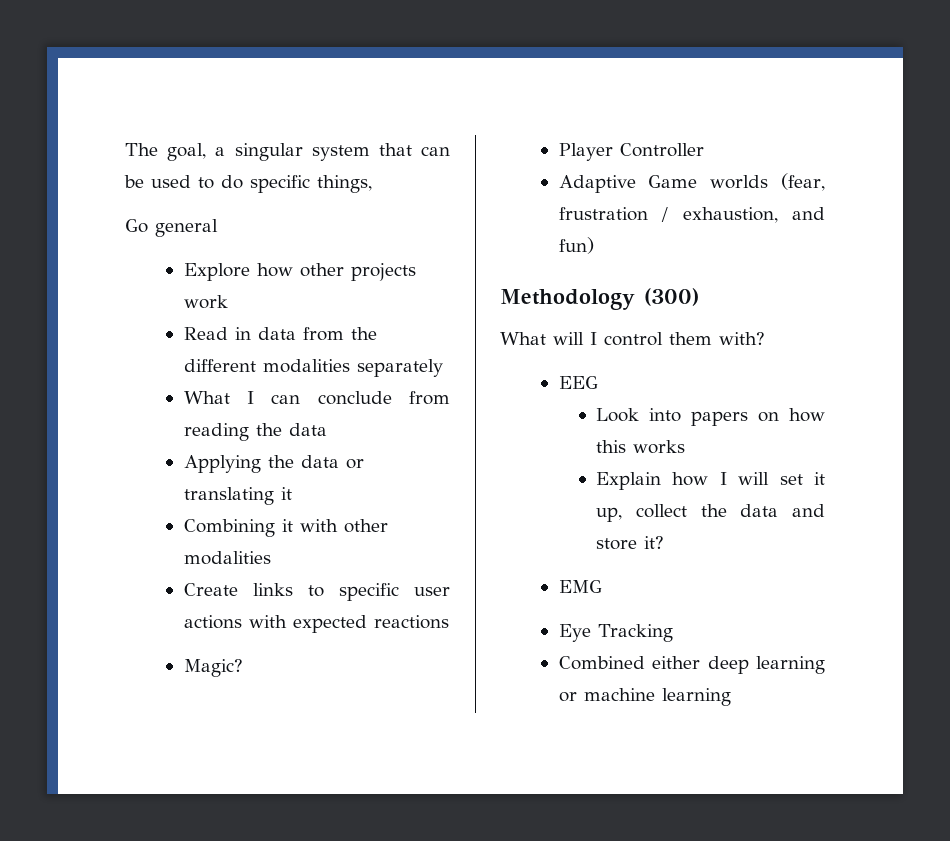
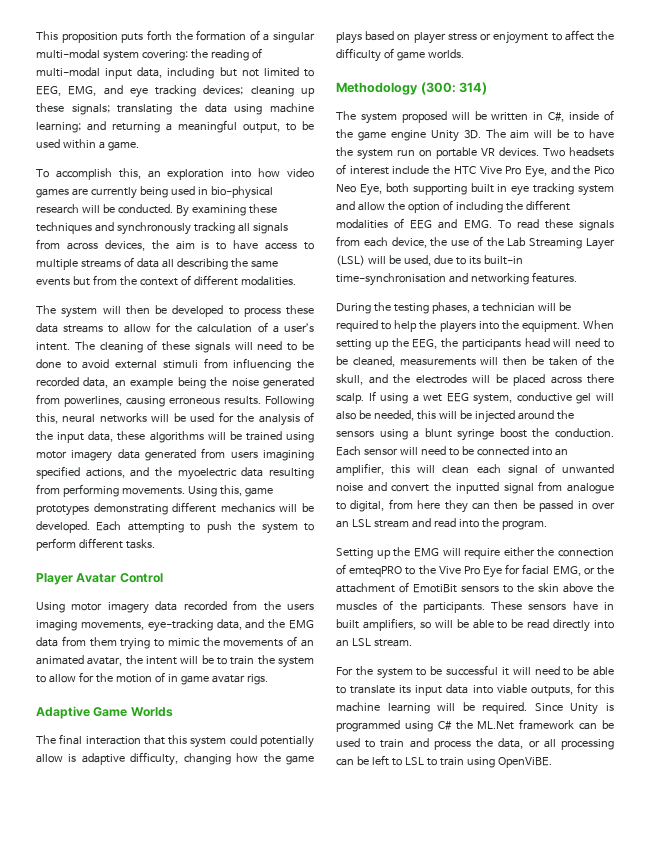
- The goal, a singular system that can be used to do specific things,
- Go general
- Explore how other projects work
- Read in data from the different modalities separately
- What I can conclude from reading the data
- Applying the data or translating it
- Combining it with other modalities
- Create links to specific user actions with expected reactions
- Magic?
- Player Controller
- Adaptive Game worlds (fear, frustration / exhaustion, and fun)
- Methodology (300)
- What will I control them with?
- EEG
- Look into papers on how this works
- Explain how I will set it up, collect the data and store it?
- EMG
- Eye Tracking
- Combined either deep learning or machine learning
+ This proposition puts forth the formation of a singular multi-modal system covering: the reading of multi-modal input data, including but not limited to EEG, EMG, and eye tracking devices; cleaning up these signals; translating the data using machine learning; and returning a meaningful output, to be used within a game.
+ To accomplish this, an exploration into how video games are currently being used in bio-physical research will be conducted. By examining these techniques and synchronously tracking all signals from across devices, the aim is to have access to multiple streams of data all describing the same events but from the context of different modalities.
+ The system will then be developed to process these data streams to allow for the calculation of a user’s intent. The cleaning of these signals will need to be done to avoid external stimuli from influencing the recorded data, an example being the noise generated from powerlines, causing erroneous results. Following this, neural networks will be used for the analysis of the input data, these algorithms will be trained using motor imagery data generated from users imagining specified actions, and the myoelectric data resulting from performing movements. Using this, game prototypes demonstrating different mechanics will be developed. Each attempting to push the system to perform different tasks.
+ Player Avatar Control
+ Using motor imagery data recorded from the users imaging movements, eye-tracking data, and the EMG data from them trying to mimic the movements of an animated avatar, the intent will be to train the system to allow for the motion of in game avatar rigs.
+ Adaptive Game Worlds
+ The final interaction that this system could potentially allow is adaptive difficulty, changing how the game plays based on player stress or enjoyment to affect the difficulty of game worlds.
+ Methodology (300: 314)
+ The system proposed will be written in C#, inside of the game engine Unity 3D. The aim will be to have the system run on portable VR devices. Two headsets of interest include the HTC Vive Pro Eye, and the Pico Neo Eye, both supporting built in eye tracking system and allow the option of including the different modalities of EEG and EMG. To read these signals from each device, the use of the Lab Streaming Layer (LSL) will be used, due to its built-in time-synchronisation and networking features.
+ During the testing phases, a technician will be required to help the players into the equipment. When setting up the EEG, the participants head will need to be cleaned, measurements will then be taken of the skull, and the electrodes will be placed across there scalp. If using a wet EEG system, conductive gel will also be needed, this will be injected around the sensors using a blunt syringe boost the conduction. Each sensor will need to be connected into an amplifier, this will clean each signal of unwanted noise and convert the inputted signal from analogue to digital, from here they can then be passed in over an LSL stream and read into the program.
+ Setting up the EMG will require either the connection of emteqPRO to the Vive Pro Eye for facial EMG, or the attachment of EmotiBit sensors to the skin above the muscles of the participants. These sensors have in built amplifiers, so will be able to be read directly into an LSL stream.
+ For the system to be successful it will need to be able to translate its input data into viable outputs, for this machine learning will be required. Since Unity is programmed using C# the ML.Net framework can be used to train and process the data, or all processing can be left to LSL to train using OpenViBE.

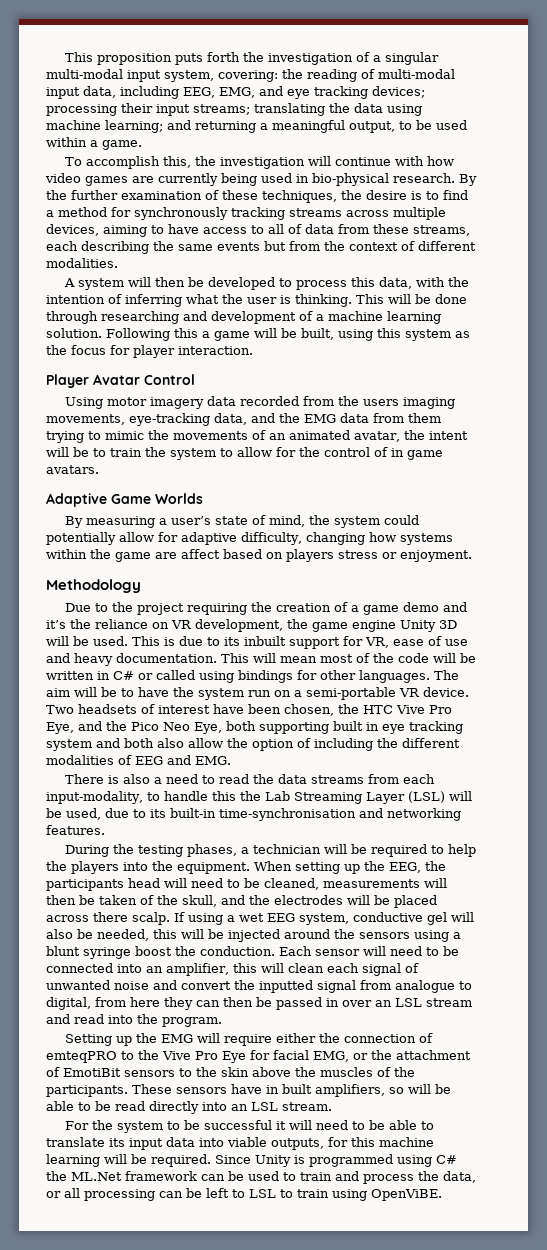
- This proposition puts forth the formation of a singular multi-modal system covering: the reading of multi-modal input data, including but not limited to EEG, EMG, and eye tracking devices; cleaning up these signals; translating the data using machine learning; and returning a meaningful output, to be used within a game.
+ This proposition puts forth the investigation of a singular multi-modal input system, covering: the reading of multi-modal input data, including EEG, EMG, and eye tracking devices; processing their input streams; translating the data using machine learning; and returning a meaningful output, to be used within a game.
- To accomplish this, an exploration into how video games are currently being used in bio-physical research will be conducted. By examining these techniques and synchronously tracking all signals from across devices, the aim is to have access to multiple streams of data all describing the same events but from the context of different modalities.
+ To accomplish this, the investigation will continue with how video games are currently being used in bio-physical research. By the further examination of these techniques, the desire is to find a method for synchronously tracking streams across multiple devices, aiming to have access to all of data from these streams, each describing the same events but from the context of different modalities.
- The system will then be developed to process these data streams to allow for the calculation of a user’s intent. The cleaning of these signals will need to be done to avoid external stimuli from influencing the recorded data, an example being the noise generated from powerlines, causing erroneous results. Following this, neural networks will be used for the analysis of the input data, these algorithms will be trained using motor imagery data generated from users imagining specified actions, and the myoelectric data resulting from performing movements. Using this, game prototypes demonstrating different mechanics will be developed. Each attempting to push the system to perform different tasks.
+ A system will then be developed to process this data, with the intention of inferring what the user is thinking. This will be done through researching and development of a machine learning solution. Following this a game will be built, using this system as the focus for player interaction.
- Using motor imagery data recorded from the users imaging movements, eye-tracking data, and the EMG data from them trying to mimic the movements of an animated avatar, the intent will be to train the system to allow for the motion of in game avatar rigs.
+ Using motor imagery data recorded from the users imaging movements, eye-tracking data, and the EMG data from them trying to mimic the movements of an animated avatar, the intent will be to train the system to allow for the control of in game avatars.
- The final interaction that this system could potentially allow is adaptive difficulty, changing how the game plays based on player stress or enjoyment to affect the difficulty of game worlds.
- Methodology (300: 314)
- The system proposed will be written in C#, inside of the game engine Unity 3D.
+ By measuring a user’s state of mind, the system could potentially allow for adaptive difficulty, changing how systems within the game are affect based on players stress or enjoyment.
+ Methodology
+ Due to the project requiring the creation of a game demo and it’s the reliance on VR development, the game engine Unity 3D will be used. This is due to its inbuilt support for VR, ease of use and heavy documentation. This will mean most of the code will be written in C# or called using bindings for other languages.
- The aim will be to have the system run on portable VR devices.
+ The aim will be to have the system run on a semi-portable VR device.
- Two headsets of interest include the HTC Vive Pro Eye, and the Pico Neo Eye, both supporting built in eye tracking system and allow the option of including the different modalities of EEG and EMG. To read these signals from each device, the use of the Lab Streaming Layer (LSL) will be used, due to its built-in time-synchronisation and networking features.
+ Two headsets of interest have been chosen, the HTC Vive Pro Eye, and the Pico Neo Eye, both supporting built in eye tracking system and both also allow the option of including the different modalities of EEG and EMG.
+ There is also a need to read the data streams from each input-modality, to handle this the Lab Streaming Layer (LSL) will be used, due to its built-in time-synchronisation and networking features.

